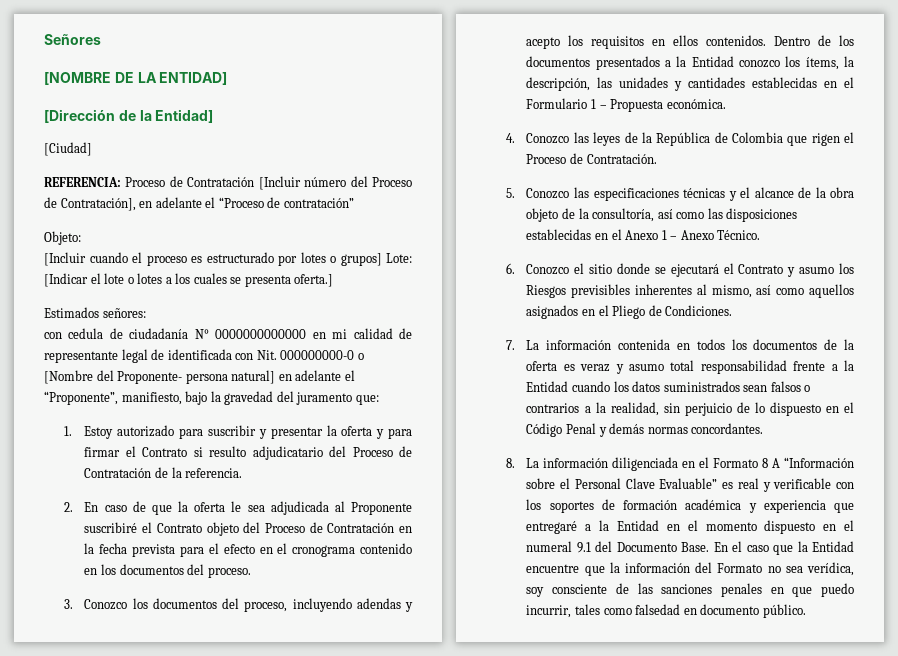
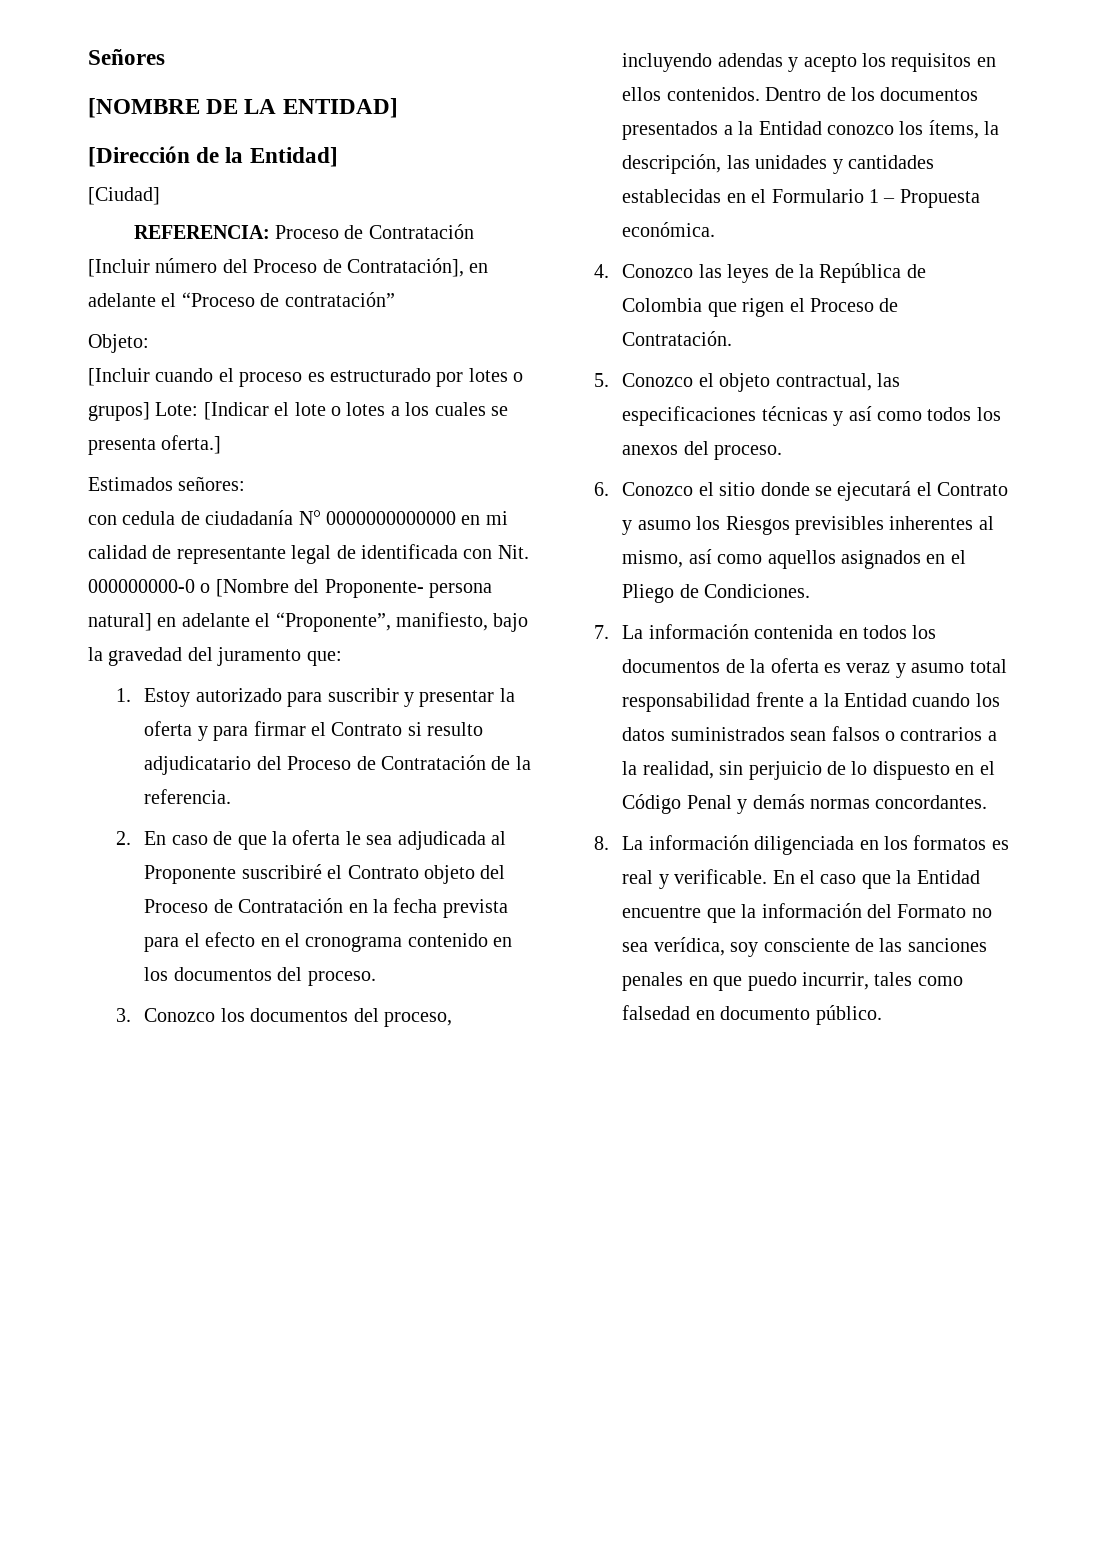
- 5. Conozco las especificaciones técnicas y el alcance de la obra objeto de la consultoría, así como las disposiciones establecidas en el Anexo 1 – Anexo Técnico.
+ 5. Conozco el objeto contractual, las especificaciones técnicas y así como todos los anexos del proceso.
- 8. La información diligenciada en el Formato 8 A “Información sobre el Personal Clave Evaluable” es real y verificable con los soportes de formación académica y experiencia que entregaré a la Entidad en el momento dispuesto en el numeral 9.1 del Documento Base.
+ 8. La información diligenciada en los formatos es real y verificable.

